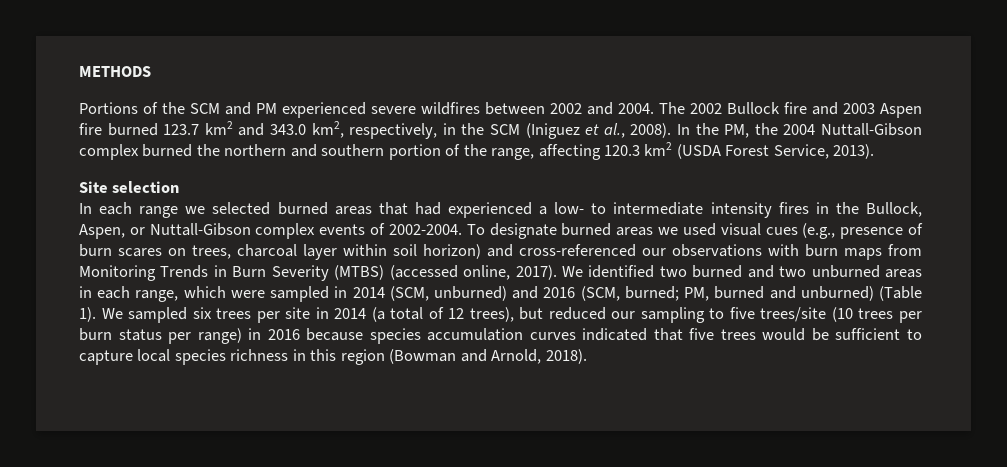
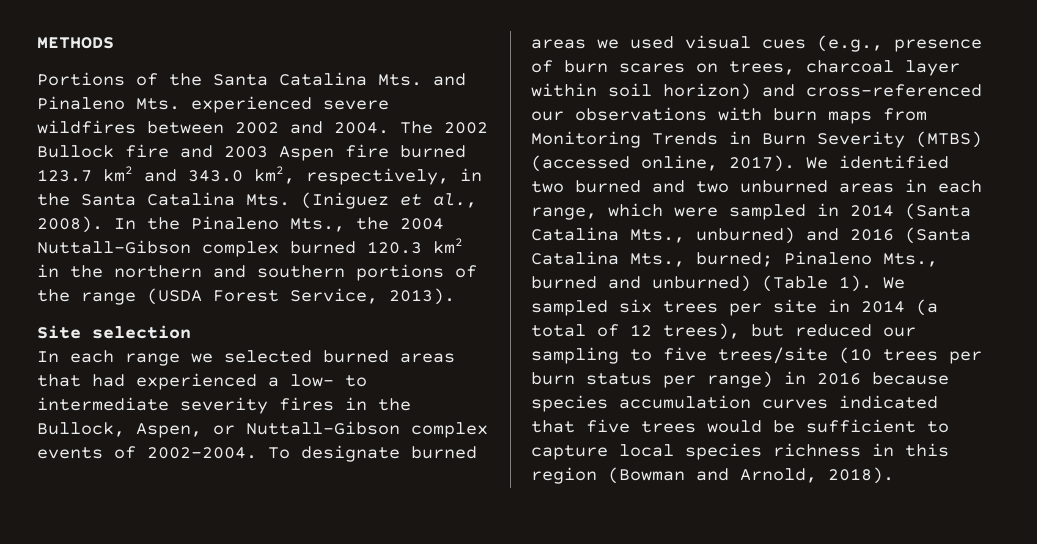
- Portions of the SCM and PM experienced severe wildfires between 2002 and 2004.
+ Portions of the Santa Catalina Mts. and Pinaleno Mts. experienced severe wildfires between 2002 and 2004.
- The 2002 Bullock fire and 2003 Aspen fire burned 123.7 km2 and 343.0 km2, respectively, in the SCM (Iniguez et al., 2008).
+ The 2002 Bullock fire and 2003 Aspen fire burned 123.7 km2 and 343.0 km2, respectively, in the Santa Catalina Mts. (Iniguez et al., 2008).
- In the PM, the 2004 Nuttall-Gibson complex burned the northern and southern portion of the range, affecting 120.3 km2 (USDA Forest Service, 2013).
+ In the Pinaleno Mts., the 2004 Nuttall-Gibson complex burned 120.3 km2 in the northern and southern portions of the range (USDA Forest Service, 2013).
- In each range we selected burned areas that had experienced a low- to intermediate intensity fires in the Bullock, Aspen, or Nuttall-Gibson complex events of 2002-2004.
+ In each range we selected burned areas that had experienced a low- to intermediate severity fires in the Bullock, Aspen, or Nuttall-Gibson complex events of 2002-2004.
- We identified two burned and two unburned areas in each range, which were sampled in 2014 (SCM, unburned) and 2016 (SCM, burned; PM, burned and unburned) (Table 1).
+ We identified two burned and two unburned areas in each range, which were sampled in 2014 (Santa Catalina Mts., unburned) and 2016 (Santa Catalina Mts., burned; Pinaleno Mts., burned and unburned) (Table 1).

